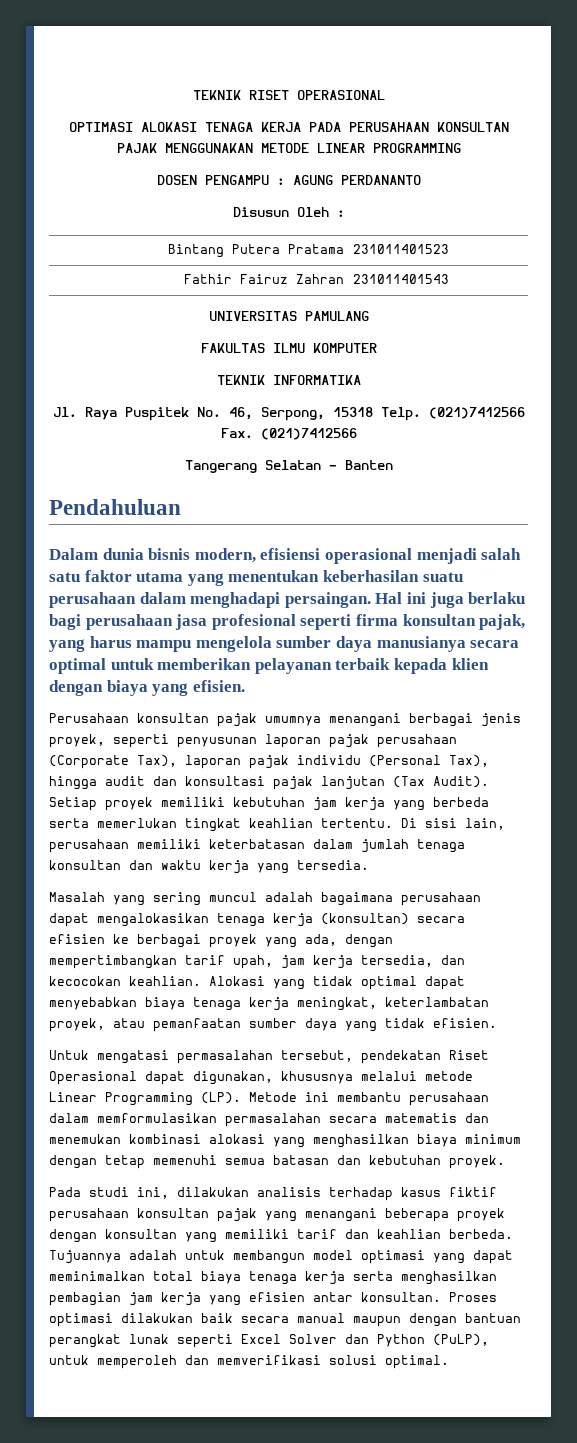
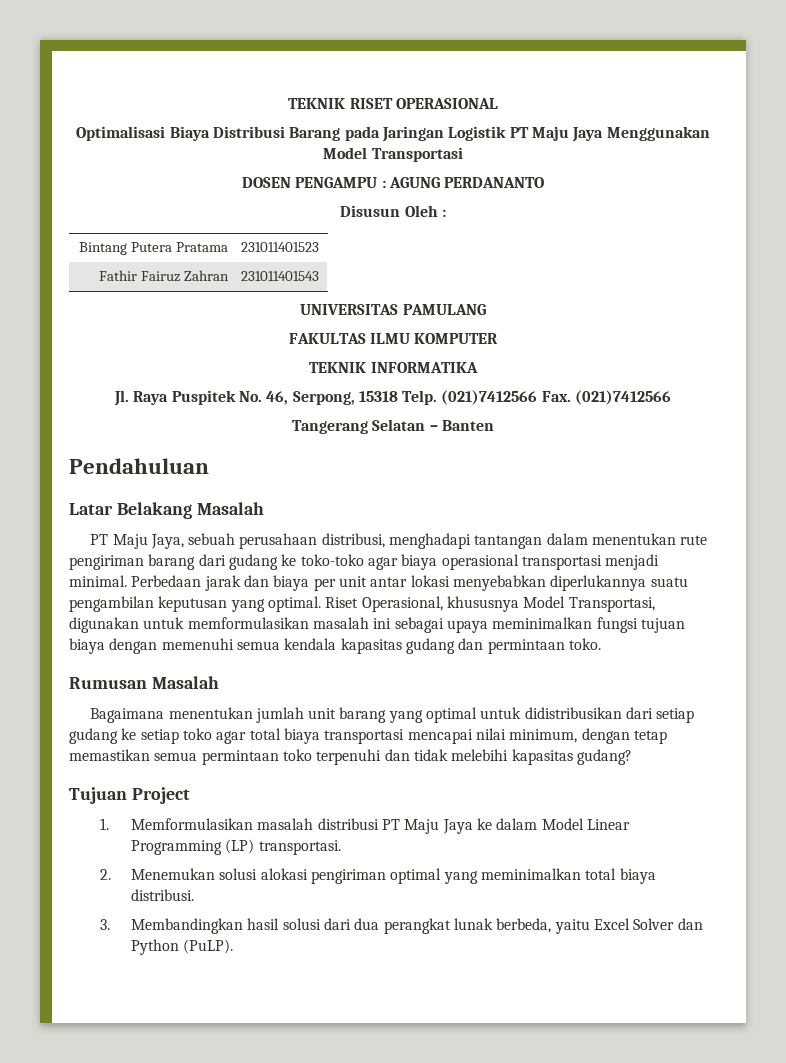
- OPTIMASI ALOKASI TENAGA KERJA PADA PERUSAHAAN KONSULTAN PAJAK MENGGUNAKAN METODE LINEAR PROGRAMMING
+ Optimalisasi Biaya Distribusi Barang pada Jaringan Logistik PT Maju Jaya Menggunakan Model Transportasi
- Dalam dunia bisnis modern, efisiensi operasional menjadi salah satu faktor utama yang menentukan keberhasilan suatu perusahaan dalam menghadapi persaingan. Hal ini juga berlaku bagi perusahaan jasa profesional seperti firma konsultan pajak, yang harus mampu mengelola sumber daya manusianya secara optimal untuk memberikan pelayanan terbaik kepada klien dengan biaya yang efisien.
- Perusahaan konsultan pajak umumnya menangani berbagai jenis proyek, seperti penyusunan laporan pajak perusahaan (Corporate Tax), laporan pajak individu (Personal Tax), hingga audit dan konsultasi pajak lanjutan (Tax Audit). Setiap proyek memiliki kebutuhan jam kerja yang berbeda serta memerlukan tingkat keahlian tertentu. Di sisi lain, perusahaan memiliki keterbatasan dalam jumlah tenaga konsultan dan waktu kerja yang tersedia.
- Masalah yang sering muncul adalah bagaimana perusahaan dapat mengalokasikan tenaga kerja (konsultan) secara efisien ke berbagai proyek yang ada, dengan mempertimbangkan tarif upah, jam kerja tersedia, dan kecocokan keahlian. Alokasi yang tidak optimal dapat menyebabkan biaya tenaga kerja meningkat, keterlambatan proyek, atau pemanfaatan sumber daya yang tidak efisien.
- Untuk mengatasi permasalahan tersebut, pendekatan Riset Operasional dapat digunakan, khususnya melalui metode Linear Programming (LP). Metode ini membantu perusahaan dalam memformulasikan permasalahan secara matematis dan menemukan kombinasi alokasi yang menghasilkan biaya minimum dengan tetap memenuhi semua batasan dan kebutuhan proyek.
- Pada studi ini, dilakukan analisis terhadap kasus fiktif perusahaan konsultan pajak yang menangani beberapa proyek dengan konsultan yang memiliki tarif dan keahlian berbeda. Tujuannya adalah untuk membangun model optimasi yang dapat meminimalkan total biaya tenaga kerja serta menghasilkan pembagian jam kerja yang efisien antar konsultan. Proses optimasi dilakukan baik secara manual maupun dengan bantuan perangkat lunak seperti Excel Solver dan Python (PuLP), untuk memperoleh dan memverifikasi solusi optimal.
+ Latar Belakang Masalah
+ PT Maju Jaya, sebuah perusahaan distribusi, menghadapi tantangan dalam menentukan rute pengiriman barang dari gudang ke toko-toko agar biaya operasional transportasi menjadi minimal. Perbedaan jarak dan biaya per unit antar lokasi menyebabkan diperlukannya suatu pengambilan keputusan yang optimal. Riset Operasional, khususnya Model Transportasi, digunakan untuk memformulasikan masalah ini sebagai upaya meminimalkan fungsi tujuan biaya dengan memenuhi semua kendala kapasitas gudang dan permintaan toko.
+ Rumusan Masalah
+ Bagaimana menentukan jumlah unit barang yang optimal untuk didistribusikan dari setiap gudang ke setiap toko agar total biaya transportasi mencapai nilai minimum, dengan tetap memastikan semua permintaan toko terpenuhi dan tidak melebihi kapasitas gudang?
+ Tujuan Project
+ 1. Memformulasikan masalah distribusi PT Maju Jaya ke dalam Model Linear Programming (LP) transportasi.
+ 2. Menemukan solusi alokasi pengiriman optimal yang meminimalkan total biaya distribusi.
+ 3. Membandingkan hasil solusi dari dua perangkat lunak berbeda, yaitu Excel Solver dan Python (PuLP).

